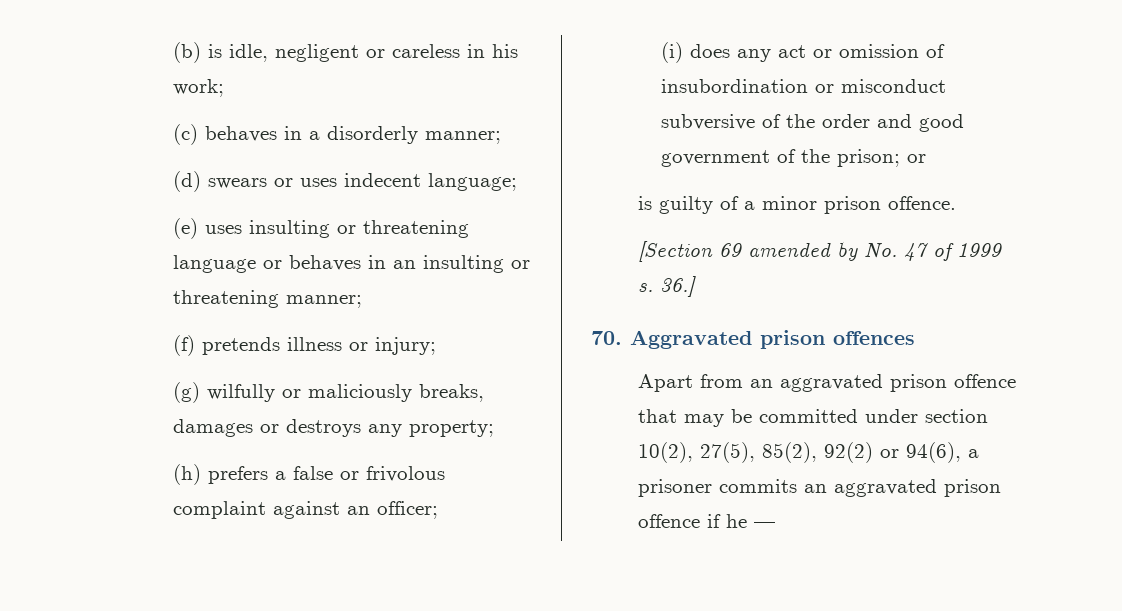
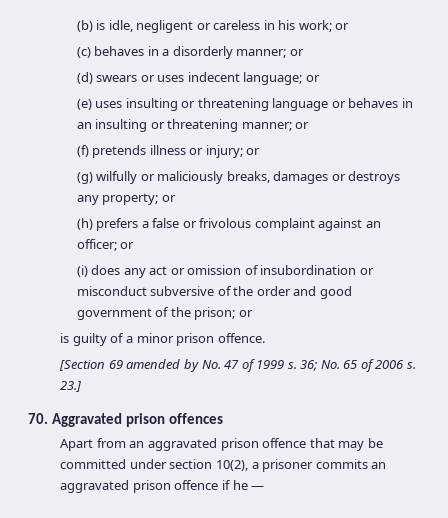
- (b) is idle, negligent or careless in his work;
+ (b) is idle, negligent or careless in his work; or
- (c) behaves in a disorderly manner;
+ (c) behaves in a disorderly manner; or
- (d) swears or uses indecent language;
+ (d) swears or uses indecent language; or
- (e) uses insulting or threatening language or behaves in an insulting or threatening manner;
+ (e) uses insulting or threatening language or behaves in an insulting or threatening manner; or
- (f) pretends illness or injury;
+ (f) pretends illness or injury; or
- (g) wilfully or maliciously breaks, damages or destroys any property;
+ (g) wilfully or maliciously breaks, damages or destroys any property; or
- (h) prefers a false or frivolous complaint against an officer;
+ (h) prefers a false or frivolous complaint against an officer; or
- 36.]
+ 36; No. 65 of 2006 s. 23.]
- Apart from an aggravated prison offence that may be committed under section 10(2), 27(5), 85(2), 92(2) or 94(6), a prisoner commits an aggravated prison offence if he —
+ Apart from an aggravated prison offence that may be committed under section 10(2), a prisoner commits an aggravated prison offence if he —

